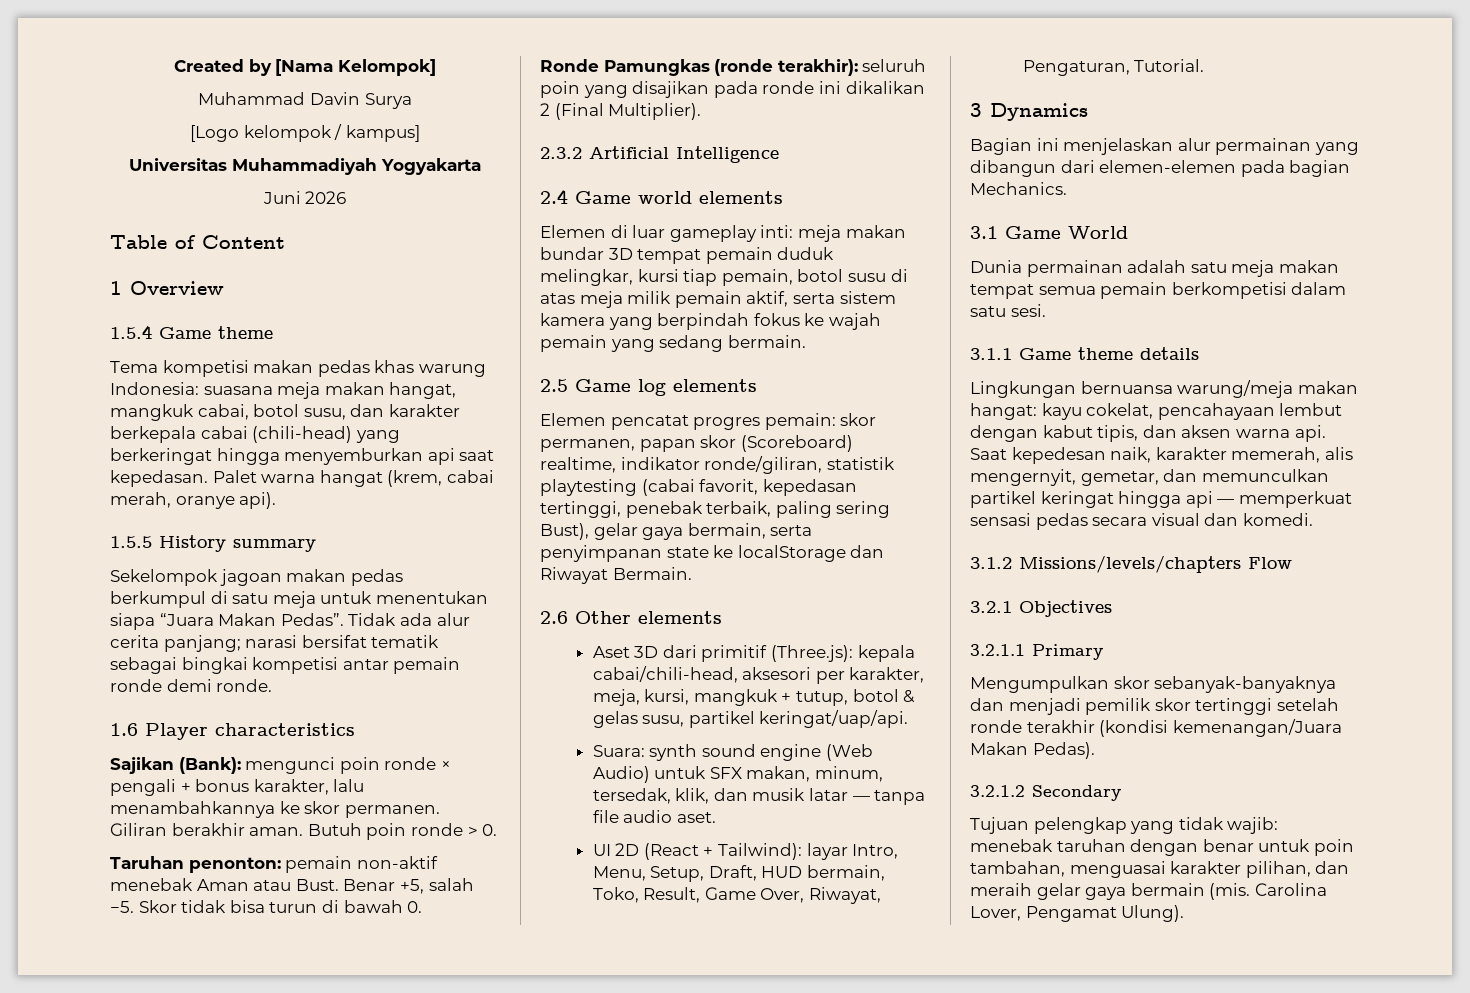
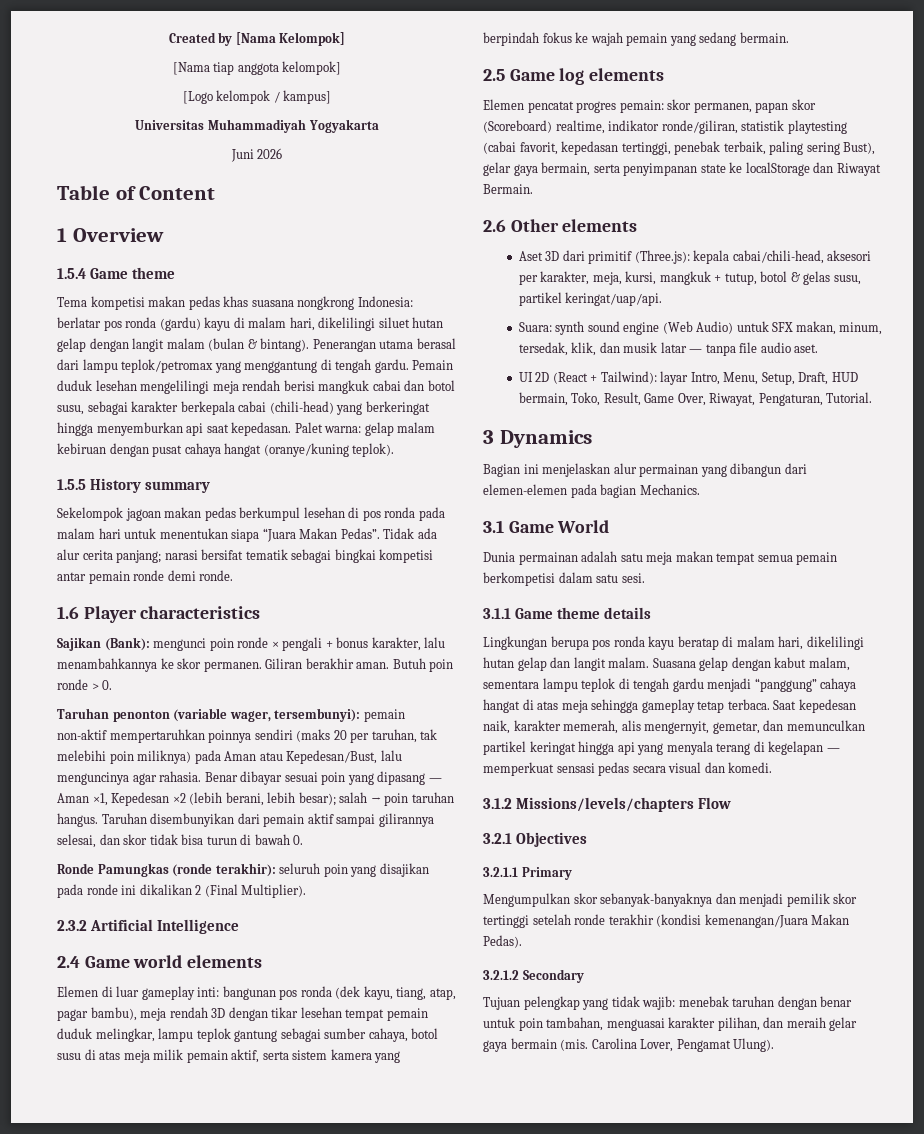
- Muhammad Davin Surya
+ [Nama tiap anggota kelompok]
- Tema kompetisi makan pedas khas warung Indonesia: suasana meja makan hangat, mangkuk cabai, botol susu, dan karakter berkepala cabai (chili-head) yang berkeringat hingga menyemburkan api saat kepedasan.
+ Tema kompetisi makan pedas khas suasana nongkrong Indonesia: berlatar pos ronda (gardu) kayu di malam hari, dikelilingi siluet hutan gelap dengan langit malam (bulan & bintang). Penerangan utama berasal dari lampu teplok/petromax yang menggantung di tengah gardu. Pemain duduk lesehan mengelilingi meja rendah berisi mangkuk cabai dan botol susu, sebagai karakter berkepala cabai (chili-head) yang berkeringat hingga menyemburkan api saat kepedasan.
- Palet warna hangat (krem, cabai merah, oranye api).
+ Palet warna: gelap malam kebiruan dengan pusat cahaya hangat (oranye/kuning teplok).
- Sekelompok jagoan makan pedas berkumpul di satu meja untuk menentukan siapa “Juara Makan Pedas”.
+ Sekelompok jagoan makan pedas berkumpul lesehan di pos ronda pada malam hari untuk menentukan siapa “Juara Makan Pedas”.
- Taruhan penonton: pemain non-aktif menebak Aman atau Bust. Benar +5, salah −5. Skor tidak bisa turun di bawah 0.
+ Taruhan penonton (variable wager, tersembunyi): pemain non-aktif mempertaruhkan poinnya sendiri (maks 20 per taruhan, tak melebihi poin miliknya) pada Aman atau Kepedesan/Bust, lalu menguncinya agar rahasia. Benar dibayar sesuai poin yang dipasang — Aman ×1, Kepedesan ×2 (lebih berani, lebih besar); salah → poin taruhan hangus. Taruhan disembunyikan dari pemain aktif sampai gilirannya selesai, dan skor tidak bisa turun di bawah 0.
- Elemen di luar gameplay inti: meja makan bundar 3D tempat pemain duduk melingkar, kursi tiap pemain, botol susu di atas meja milik pemain aktif, serta sistem kamera yang berpindah fokus ke wajah pemain yang sedang bermain.
+ Elemen di luar gameplay inti: bangunan pos ronda (dek kayu, tiang, atap, pagar bambu), meja rendah 3D dengan tikar lesehan tempat pemain duduk melingkar, lampu teplok gantung sebagai sumber cahaya, botol susu di atas meja milik pemain aktif, serta sistem kamera yang berpindah fokus ke wajah pemain yang sedang bermain.
- Lingkungan bernuansa warung/meja makan hangat: kayu cokelat, pencahayaan lembut dengan kabut tipis, dan aksen warna api.
+ Lingkungan berupa pos ronda kayu beratap di malam hari, dikelilingi hutan gelap dan langit malam. Suasana gelap dengan kabut malam, sementara lampu teplok di tengah gardu menjadi “panggung” cahaya hangat di atas meja sehingga gameplay tetap terbaca.
- Saat kepedesan naik, karakter memerah, alis mengernyit, gemetar, dan memunculkan partikel keringat hingga api — memperkuat sensasi pedas secara visual dan komedi.
+ Saat kepedesan naik, karakter memerah, alis mengernyit, gemetar, dan memunculkan partikel keringat hingga api yang menyala terang di kegelapan — memperkuat sensasi pedas secara visual dan komedi.

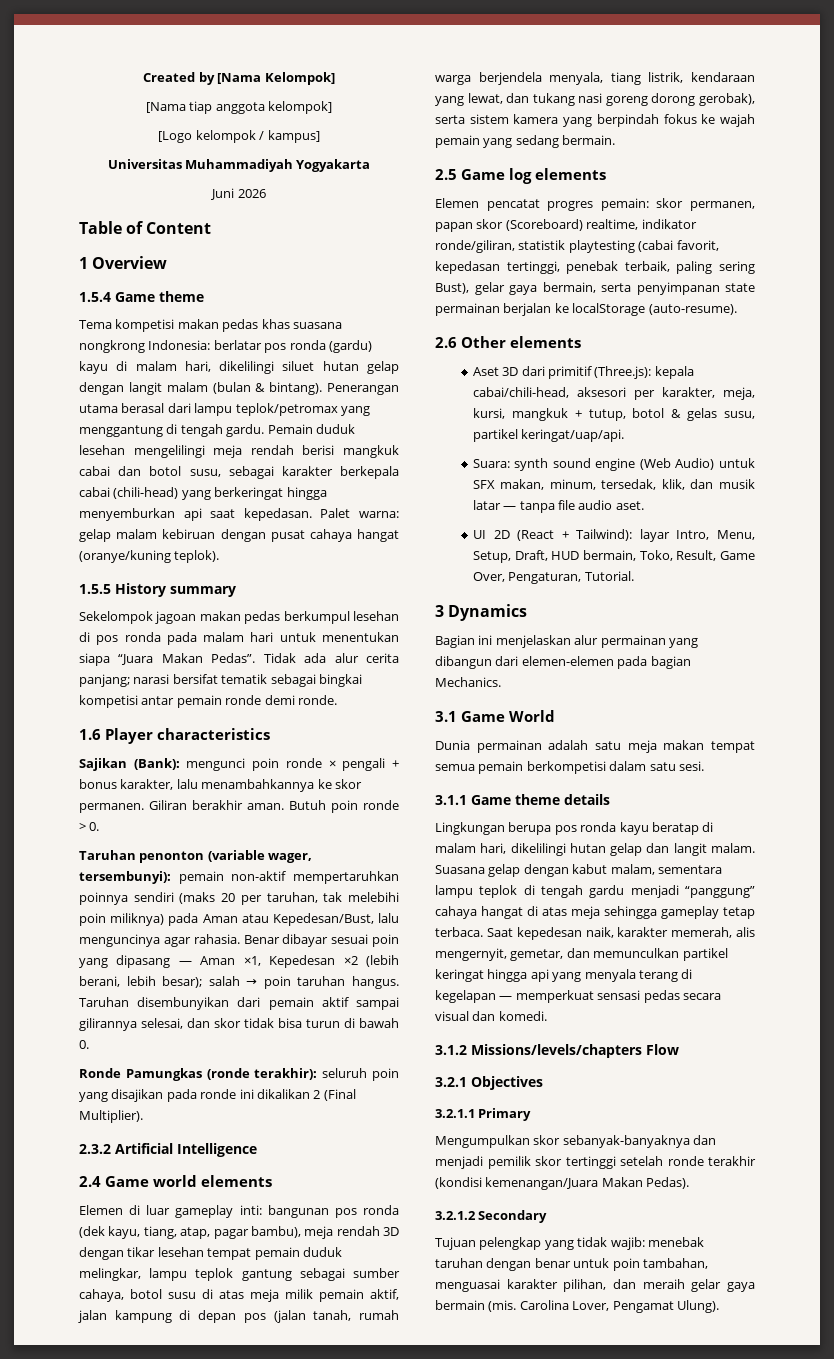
- Elemen di luar gameplay inti: bangunan pos ronda (dek kayu, tiang, atap, pagar bambu), meja rendah 3D dengan tikar lesehan tempat pemain duduk melingkar, lampu teplok gantung sebagai sumber cahaya, botol susu di atas meja milik pemain aktif, serta sistem kamera yang berpindah fokus ke wajah pemain yang sedang bermain.
+ Elemen di luar gameplay inti: bangunan pos ronda (dek kayu, tiang, atap, pagar bambu), meja rendah 3D dengan tikar lesehan tempat pemain duduk melingkar, lampu teplok gantung sebagai sumber cahaya, botol susu di atas meja milik pemain aktif, jalan kampung di depan pos (jalan tanah, rumah warga berjendela menyala, tiang listrik, kendaraan yang lewat, dan tukang nasi goreng dorong gerobak), serta sistem kamera yang berpindah fokus ke wajah pemain yang sedang bermain.
- Elemen pencatat progres pemain: skor permanen, papan skor (Scoreboard) realtime, indikator ronde/giliran, statistik playtesting (cabai favorit, kepedasan tertinggi, penebak terbaik, paling sering Bust), gelar gaya bermain, serta penyimpanan state ke localStorage dan Riwayat Bermain.
+ Elemen pencatat progres pemain: skor permanen, papan skor (Scoreboard) realtime, indikator ronde/giliran, statistik playtesting (cabai favorit, kepedasan tertinggi, penebak terbaik, paling sering Bust), gelar gaya bermain, serta penyimpanan state permainan berjalan ke localStorage (auto-resume).
- UI 2D (React + Tailwind): layar Intro, Menu, Setup, Draft, HUD bermain, Toko, Result, Game Over, Riwayat, Pengaturan, Tutorial.
+ UI 2D (React + Tailwind): layar Intro, Menu, Setup, Draft, HUD bermain, Toko, Result, Game Over, Pengaturan, Tutorial.

